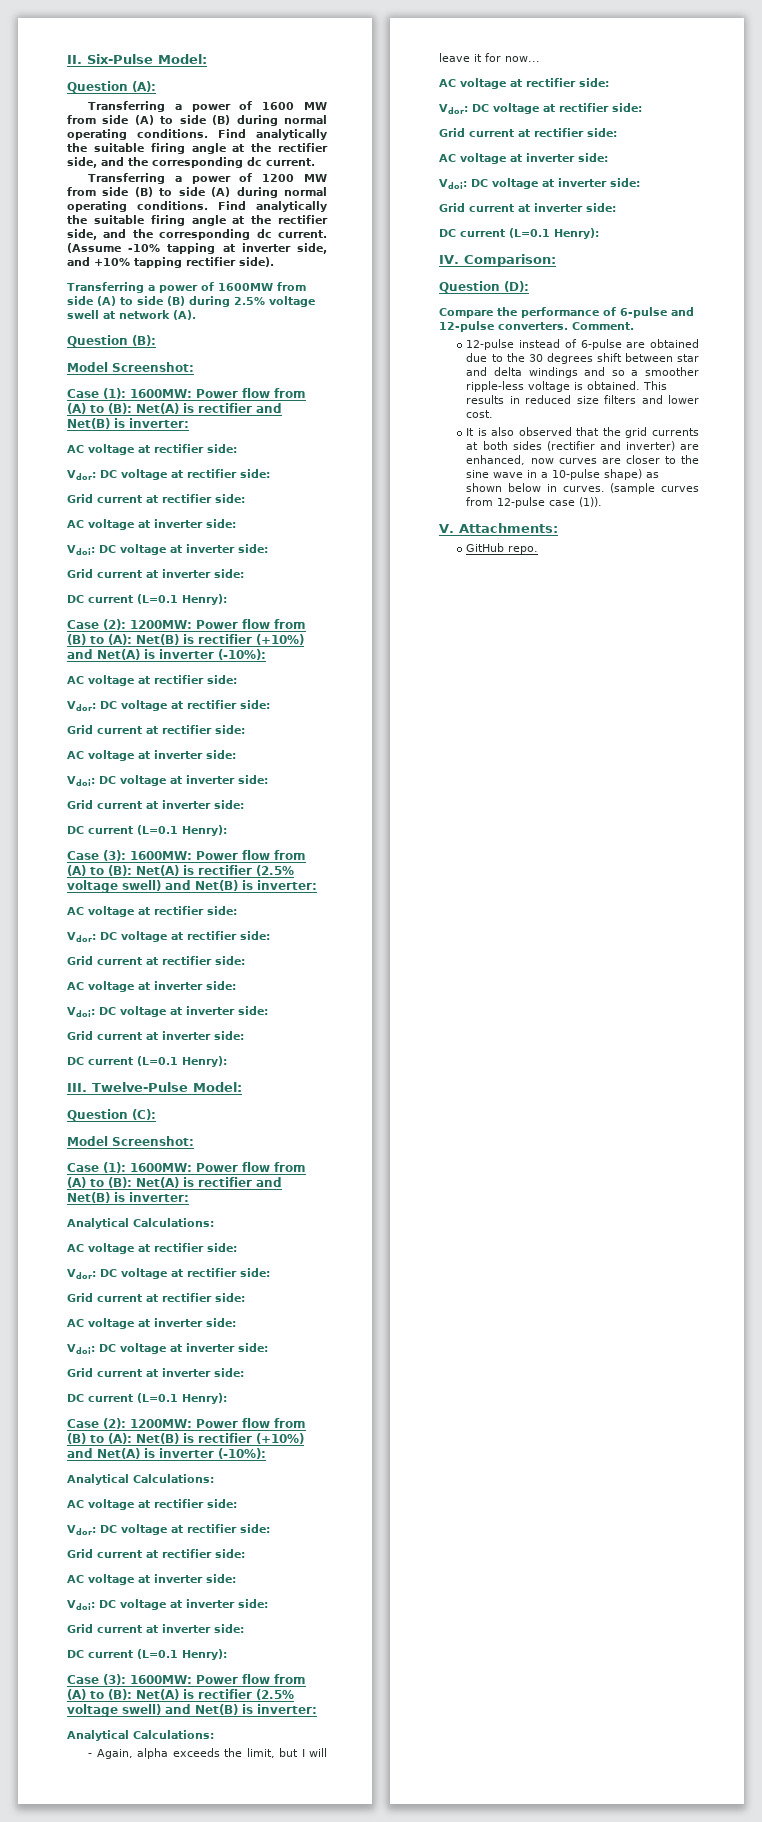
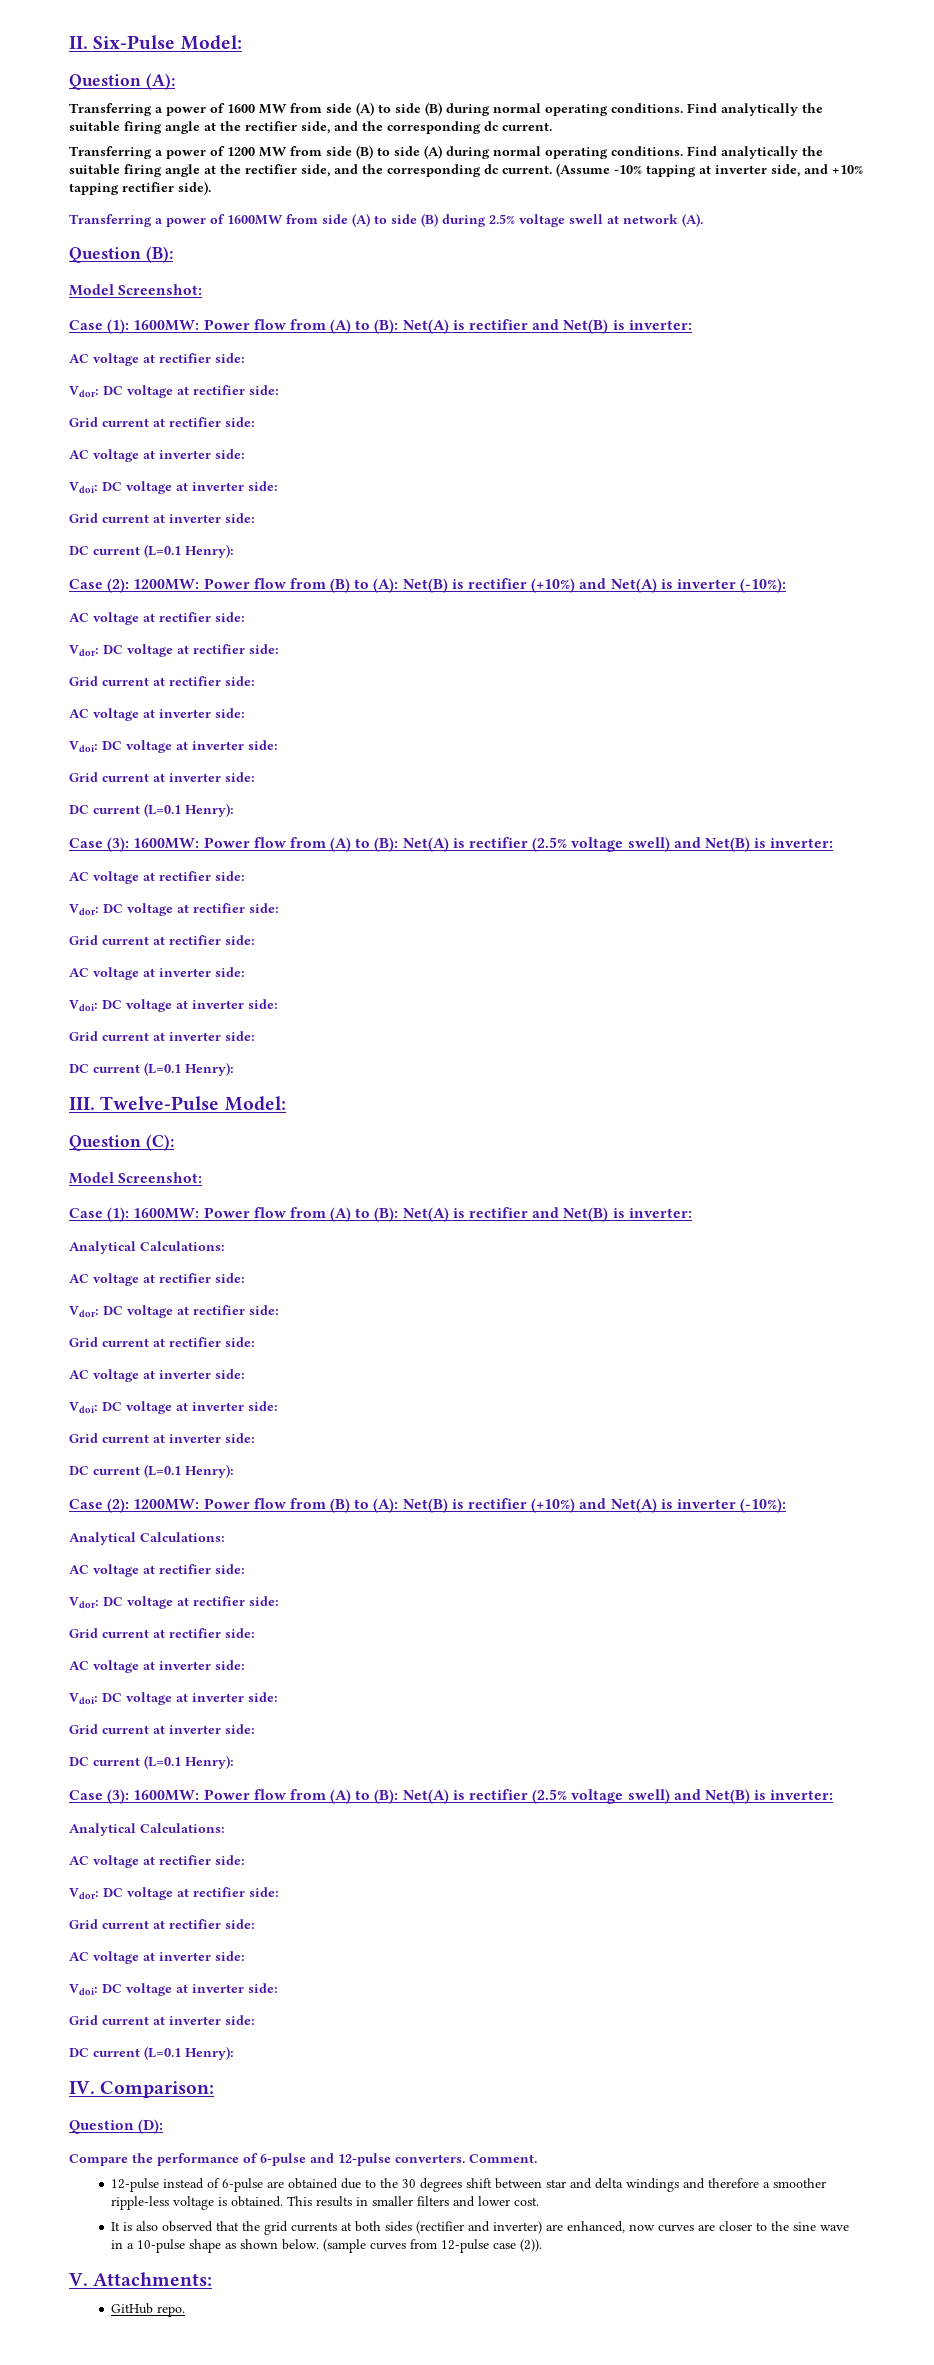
- - Again, alpha exceeds the limit, but I will leave it for now...
- 12-pulse instead of 6-pulse are obtained due to the 30 degrees shift between star and delta windings and so a smoother ripple-less voltage is obtained.
+ 12-pulse instead of 6-pulse are obtained due to the 30 degrees shift between star and delta windings and therefore a smoother ripple-less voltage is obtained.
- This results in reduced size filters and lower cost.
+ This results in smaller filters and lower cost.
- It is also observed that the grid currents at both sides (rectifier and inverter) are enhanced, now curves are closer to the sine wave in a 10-pulse shape) as shown below in curves.
+ It is also observed that the grid currents at both sides (rectifier and inverter) are enhanced, now curves are closer to the sine wave in a 10-pulse shape as shown below.
- (sample curves from 12-pulse case (1)).
+ (sample curves from 12-pulse case (2)).

